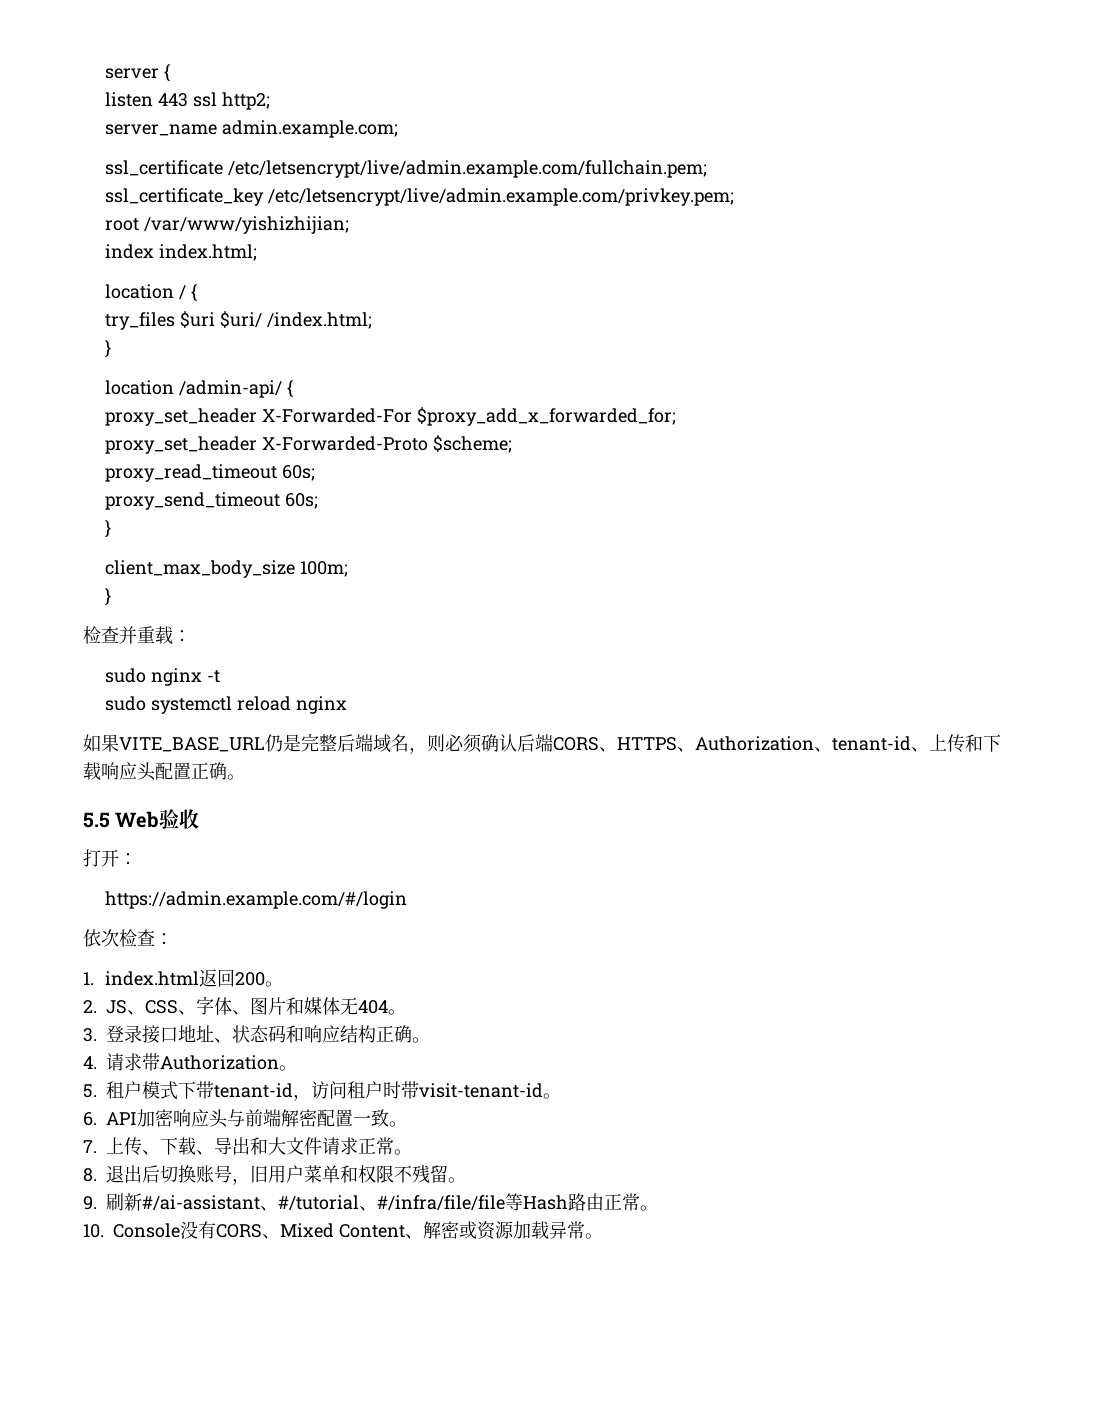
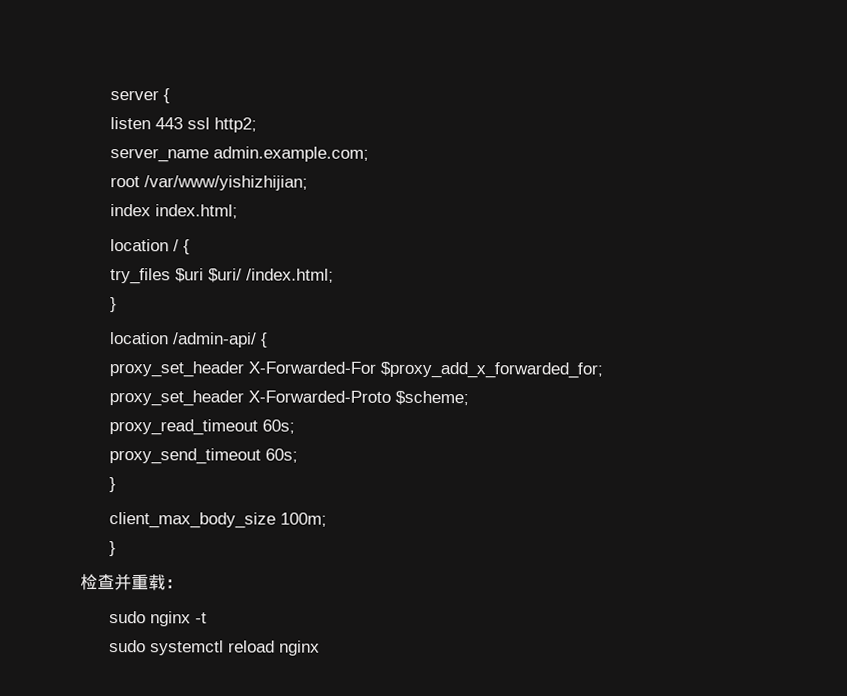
- ssl_certificate /etc/letsencrypt/live/admin.example.com/fullchain.pem;
- ssl_certificate_key /etc/letsencrypt/live/admin.example.com/privkey.pem;
- 如果VITE_BASE_URL仍是完整后端域名，则必须确认后端CORS、HTTPS、Authorization、tenant-id、上传和下载响应头配置正确。
- 5.5 Web验收
- 打开：
- https://admin.example.com/#/login
- 依次检查：
- 1. index.html返回200。
- 2. JS、CSS、字体、图片和媒体无404。
- 3.登录接口地址、状态码和响应结构正确。
- 4.请求带Authorization。
- 5.租户模式下带tenant-id，访问租户时带visit-tenant-id。
- 6. API加密响应头与前端解密配置一致。
- 7.上传、下载、导出和大文件请求正常。
- 8.退出后切换账号，旧用户菜单和权限不残留。
- 9.刷新#/ai-assistant、#/tutorial、#/infra/file/file等Hash路由正常。
- 10. Console没有CORS、Mixed Content、解密或资源加载异常。

